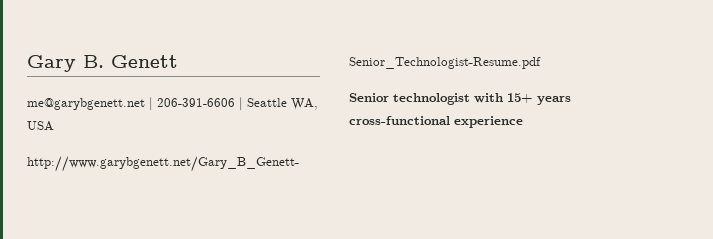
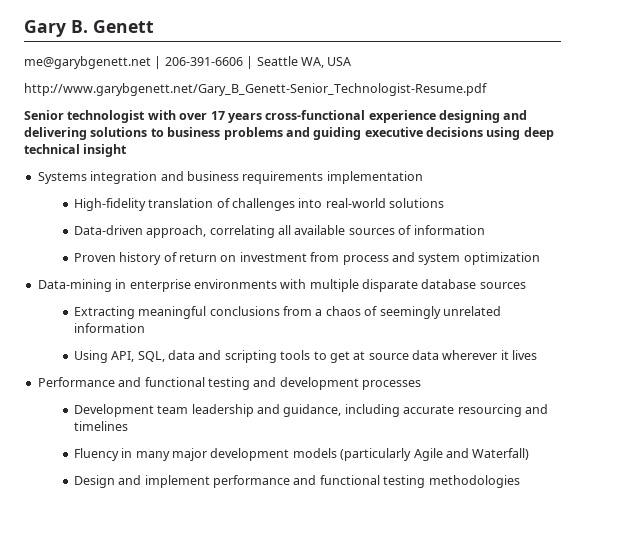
- Senior technologist with 15+ years cross-functional experience
+ Senior technologist with over 17 years cross-functional experience designing and delivering solutions to business problems and guiding executive decisions using deep technical insight
+ Systems integration and business requirements implementation
+ High-fidelity translation of challenges into real-world solutions
+ Data-driven approach, correlating all available sources of information
+ Proven history of return on investment from process and system optimization
+ Data-mining in enterprise environments with multiple disparate database sources
+ Extracting meaningful conclusions from a chaos of seemingly unrelated information
+ Using API, SQL, data and scripting tools to get at source data wherever it lives
+ Performance and functional testing and development processes
+ Development team leadership and guidance, including accurate resourcing and timelines
+ Fluency in many major development models (particularly Agile and Waterfall)
+ Design and implement performance and functional testing methodologies

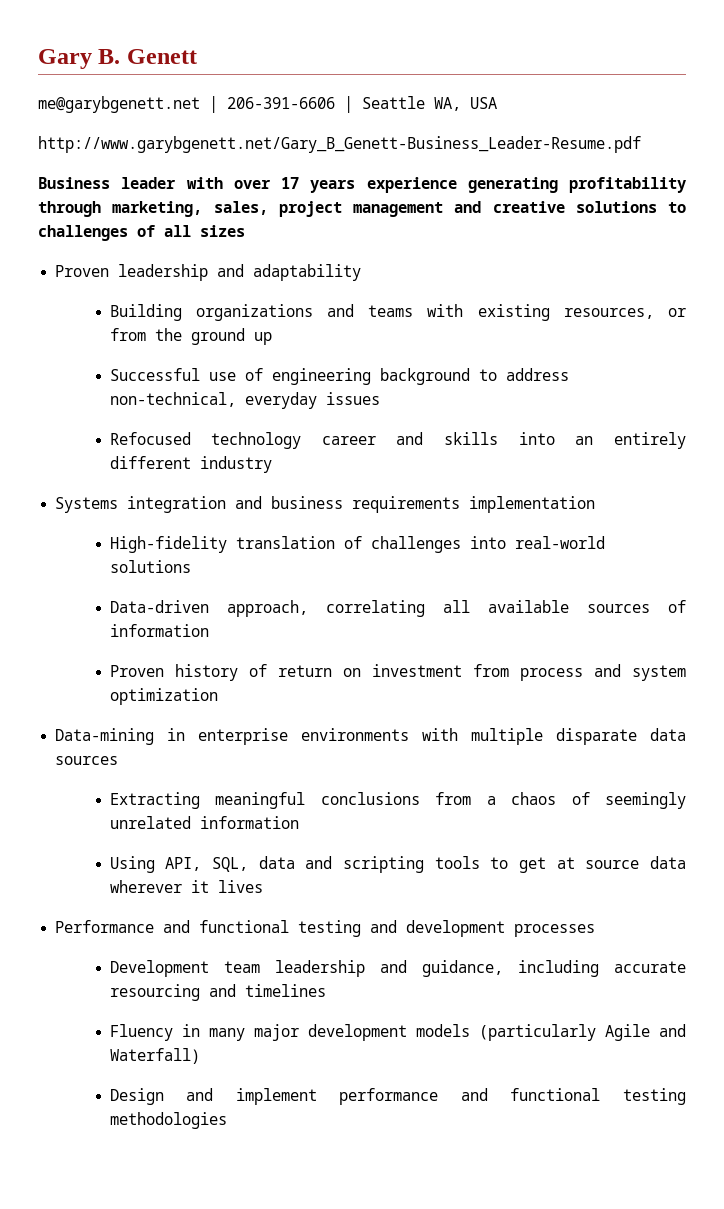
- http://www.garybgenett.net/Gary_B_Genett-Senior_Technologist-Resume.pdf
- Senior technologist with over 17 years cross-functional experience designing and delivering solutions to business problems and guiding executive decisions using deep technical insight
+ http://www.garybgenett.net/Gary_B_Genett-Business_Leader-Resume.pdf
+ Business leader with over 17 years experience generating profitability through marketing, sales, project management and creative solutions to challenges of all sizes
+ Proven leadership and adaptability
+ Building organizations and teams with existing resources, or from the ground up
+ Successful use of engineering background to address non-technical, everyday issues
+ Refocused technology career and skills into an entirely different industry
- Data-mining in enterprise environments with multiple disparate database sources
+ Data-mining in enterprise environments with multiple disparate data sources

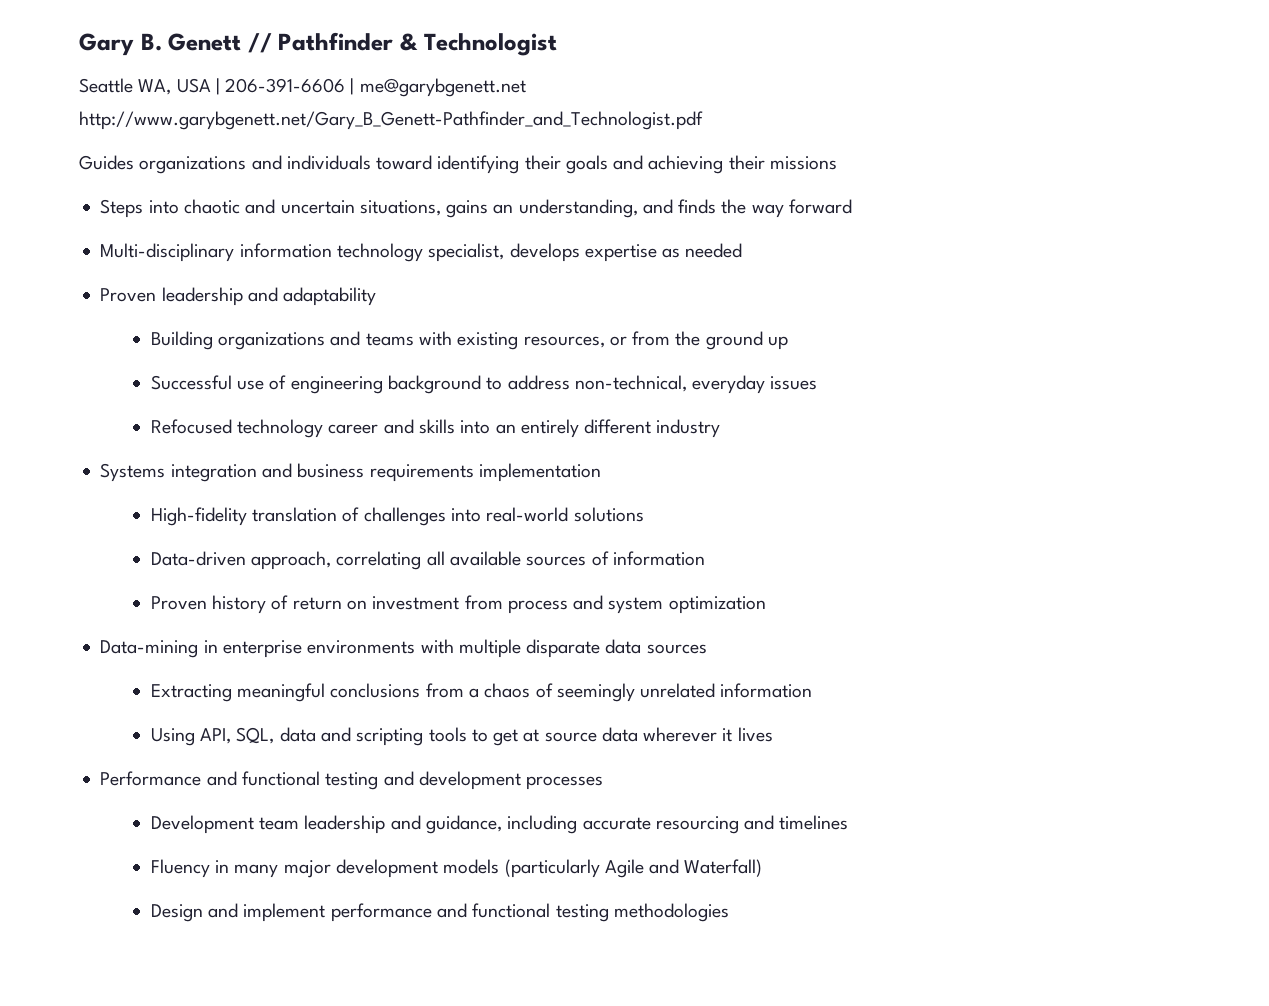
- Gary B. Genett
- me@garybgenett.net | 206-391-6606 | Seattle WA, USA
- http://www.garybgenett.net/Gary_B_Genett-Business_Leader-Resume.pdf
- Business leader with over 17 years experience generating profitability through marketing, sales, project management and creative solutions to challenges of all sizes
+ Gary B. Genett // Pathfinder & Technologist
+ Seattle WA, USA | 206-391-6606 | me@garybgenett.net
+ http://www.garybgenett.net/Gary_B_Genett-Pathfinder_and_Technologist.pdf
+ Guides organizations and individuals toward identifying their goals and achieving their missions
+ Steps into chaotic and uncertain situations, gains an understanding, and finds the way forward
+ Multi-disciplinary information technology specialist, develops expertise as needed

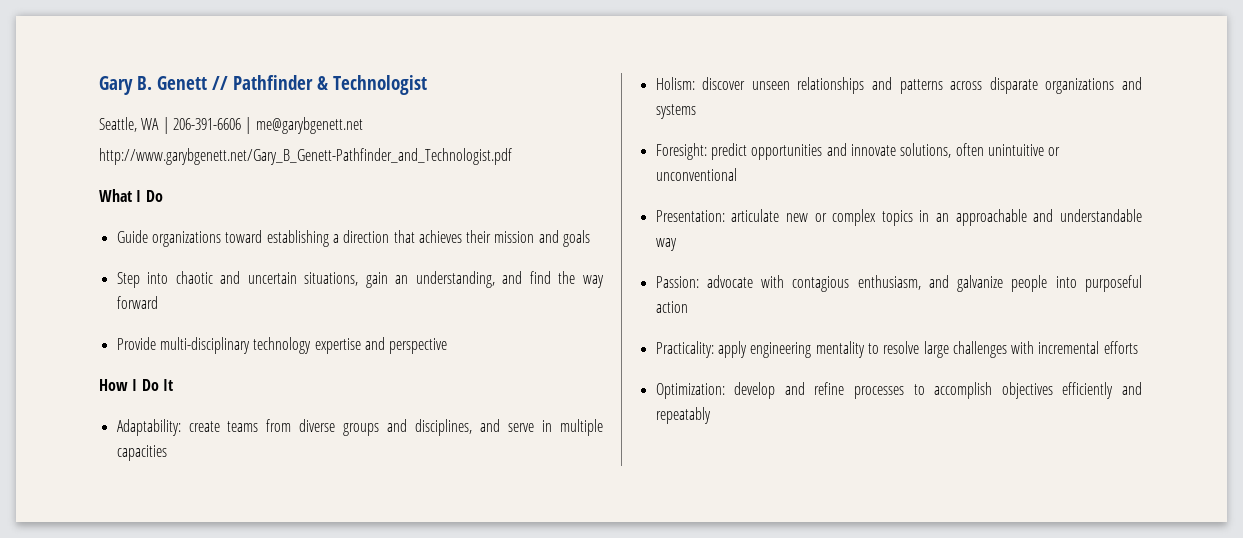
- Seattle WA, USA | 206-391-6606 | me@garybgenett.net
+ Seattle, WA | 206-391-6606 | me@garybgenett.net
- Guides organizations and individuals toward identifying their goals and achieving their missions
- Steps into chaotic and uncertain situations, gains an understanding, and finds the way forward
+ What I Do
+ Guide organizations toward establishing a direction that achieves their mission and goals
+ Step into chaotic and uncertain situations, gain an understanding, and find the way forward
- Multi-disciplinary information technology specialist, develops expertise as needed
- Proven leadership and adaptability
- Building organizations and teams with existing resources, or from the ground up
- Successful use of engineering background to address non-technical, everyday issues
- Refocused technology career and skills into an entirely different industry
- Systems integration and business requirements implementation
- High-fidelity translation of challenges into real-world solutions
- Data-driven approach, correlating all available sources of information
- Proven history of return on investment from process and system optimization
- Data-mining in enterprise environments with multiple disparate data sources
- Extracting meaningful conclusions from a chaos of seemingly unrelated information
- Using API, SQL, data and scripting tools to get at source data wherever it lives
- Performance and functional testing and development processes
- Development team leadership and guidance, including accurate resourcing and timelines
- Fluency in many major development models (particularly Agile and Waterfall)
- Design and implement performance and functional testing methodologies
+ Provide multi-disciplinary technology expertise and perspective
+ How I Do It
+ Adaptability: create teams from diverse groups and disciplines, and serve in multiple capacities
+ Holism: discover unseen relationships and patterns across disparate organizations and systems
+ Foresight: predict opportunities and innovate solutions, often unintuitive or unconventional
+ Presentation: articulate new or complex topics in an approachable and understandable way
+ Passion: advocate with contagious enthusiasm, and galvanize people into purposeful action
+ Practicality: apply engineering mentality to resolve large challenges with incremental efforts
+ Optimization: develop and refine processes to accomplish objectives efficiently and repeatably

